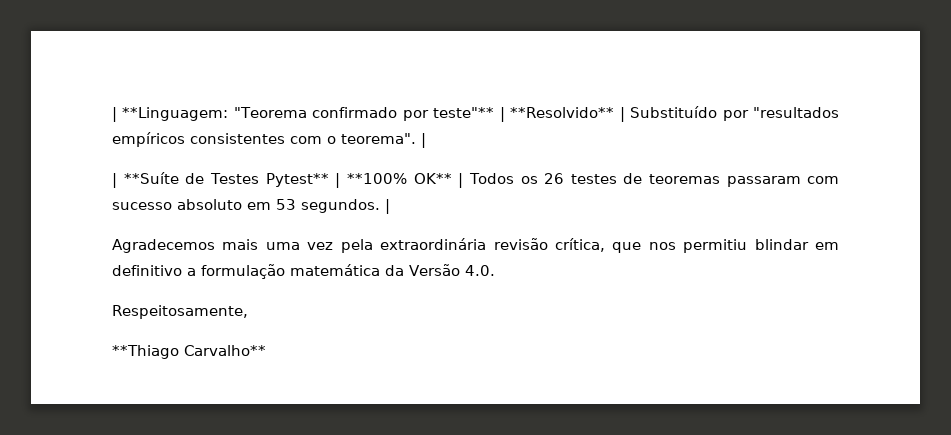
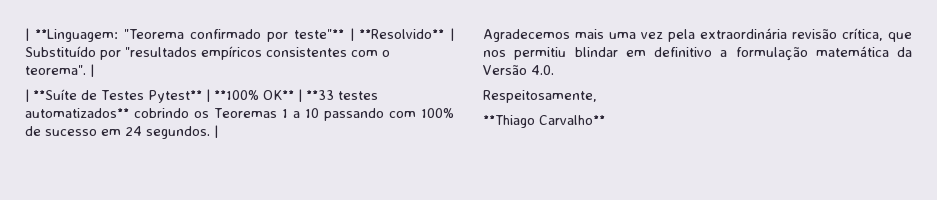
- | **Suíte de Testes Pytest** | **100% OK** | Todos os 26 testes de teoremas passaram com sucesso absoluto em 53 segundos.
+ | **Suíte de Testes Pytest** | **100% OK** | **33 testes automatizados** cobrindo os Teoremas 1 a 10 passando com 100% de sucesso em 24 segundos.

